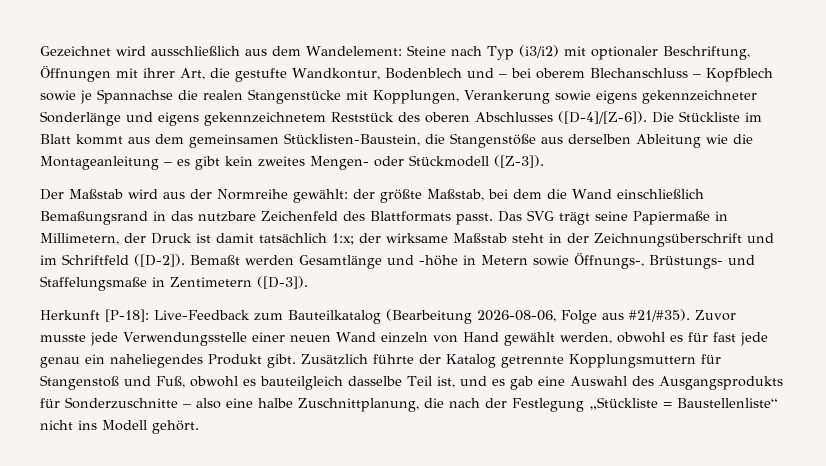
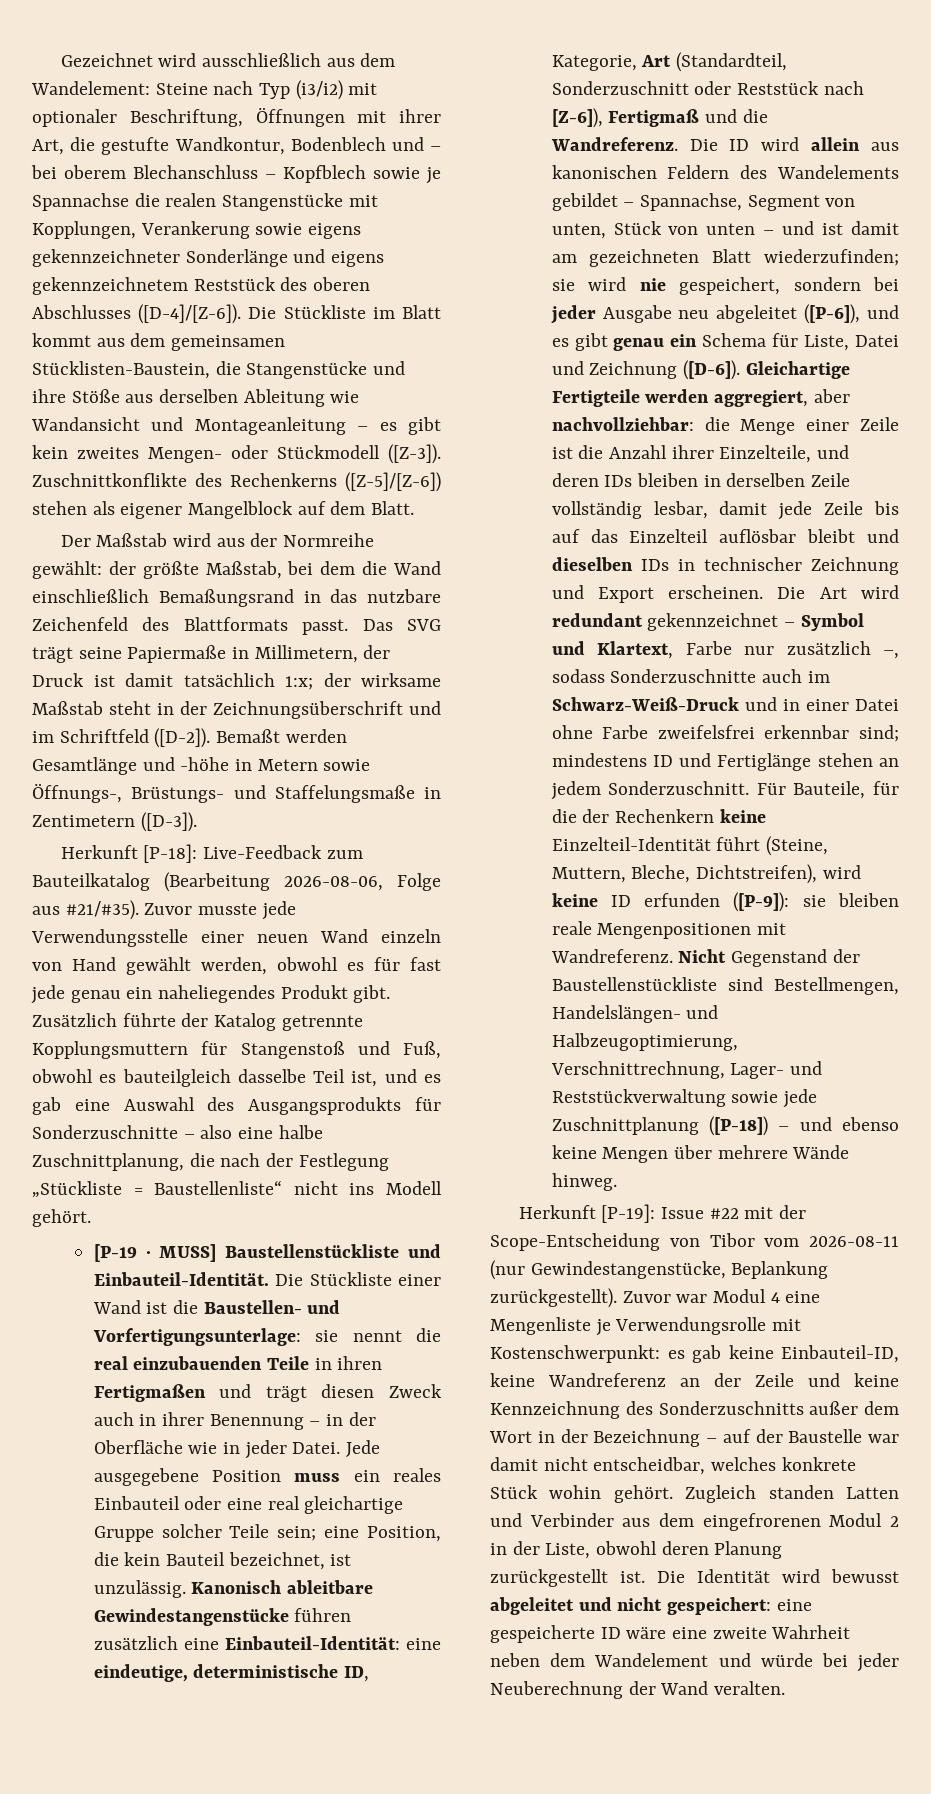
- Die Stückliste im Blatt kommt aus dem gemeinsamen Stücklisten-Baustein, die Stangenstöße aus derselben Ableitung wie die Montageanleitung – es gibt kein zweites Mengen- oder Stückmodell ([Z-3]).
+ Die Stückliste im Blatt kommt aus dem gemeinsamen Stücklisten-Baustein, die Stangenstücke und ihre Stöße aus derselben Ableitung wie Wandansicht und Montageanleitung – es gibt kein zweites Mengen- oder Stückmodell ([Z-3]). Zuschnittkonflikte des Rechenkerns ([Z-5]/[Z-6]) stehen als eigener Mangelblock auf dem Blatt.
+ [P-19 · MUSS] Baustellenstückliste und Einbauteil-Identität. Die Stückliste einer Wand ist die Baustellen- und Vorfertigungsunterlage: sie nennt die real einzubauenden Teile in ihren Fertigmaßen und trägt diesen Zweck auch in ihrer Benennung – in der Oberfläche wie in jeder Datei. Jede ausgegebene Position muss ein reales Einbauteil oder eine real gleichartige Gruppe solcher Teile sein; eine Position, die kein Bauteil bezeichnet, ist unzulässig. Kanonisch ableitbare Gewindestangenstücke führen zusätzlich eine Einbauteil-Identität: eine eindeutige, deterministische ID, Kategorie, Art (Standardteil, Sonderzuschnitt oder Reststück nach [Z-6]), Fertigmaß und die Wandreferenz. Die ID wird allein aus kanonischen Feldern des Wandelements gebildet – Spannachse, Segment von unten, Stück von unten – und ist damit am gezeichneten Blatt wiederzufinden; sie wird nie gespeichert, sondern bei jeder Ausgabe neu abgeleitet ([P-6]), und es gibt genau ein Schema für Liste, Datei und Zeichnung ([D-6]). Gleichartige Fertigteile werden aggregiert, aber nachvollziehbar: die Menge einer Zeile ist die Anzahl ihrer Einzelteile, und deren IDs bleiben in derselben Zeile vollständig lesbar, damit jede Zeile bis auf das Einzelteil auflösbar bleibt und dieselben IDs in technischer Zeichnung und Export erscheinen. Die Art wird redundant gekennzeichnet – Symbol und Klartext, Farbe nur zusätzlich –, sodass Sonderzuschnitte auch im Schwarz-Weiß-Druck und in einer Datei ohne Farbe zweifelsfrei erkennbar sind; mindestens ID und Fertiglänge stehen an jedem Sonderzuschnitt. Für Bauteile, für die der Rechenkern keine Einzelteil-Identität führt (Steine, Muttern, Bleche, Dichtstreifen), wird keine ID erfunden ([P-9]): sie bleiben reale Mengenpositionen mit Wandreferenz. Nicht Gegenstand der Baustellenstückliste sind Bestellmengen, Handelslängen- und Halbzeugoptimierung, Verschnittrechnung, Lager- und Reststückverwaltung sowie jede Zuschnittplanung ([P-18]) – und ebenso keine Mengen über mehrere Wände hinweg.
+ Herkunft [P-19]: Issue #22 mit der Scope-Entscheidung von Tibor vom 2026-08-11 (nur Gewindestangenstücke, Beplankung zurückgestellt). Zuvor war Modul 4 eine Mengenliste je Verwendungsrolle mit Kostenschwerpunkt: es gab keine Einbauteil-ID, keine Wandreferenz an der Zeile und keine Kennzeichnung des Sonderzuschnitts außer dem Wort in der Bezeichnung – auf der Baustelle war damit nicht entscheidbar, welches konkrete Stück wohin gehört. Zugleich standen Latten und Verbinder aus dem eingefrorenen Modul 2 in der Liste, obwohl deren Planung zurückgestellt ist. Die Identität wird bewusst abgeleitet und nicht gespeichert: eine gespeicherte ID wäre eine zweite Wahrheit neben dem Wandelement und würde bei jeder Neuberechnung der Wand veralten.

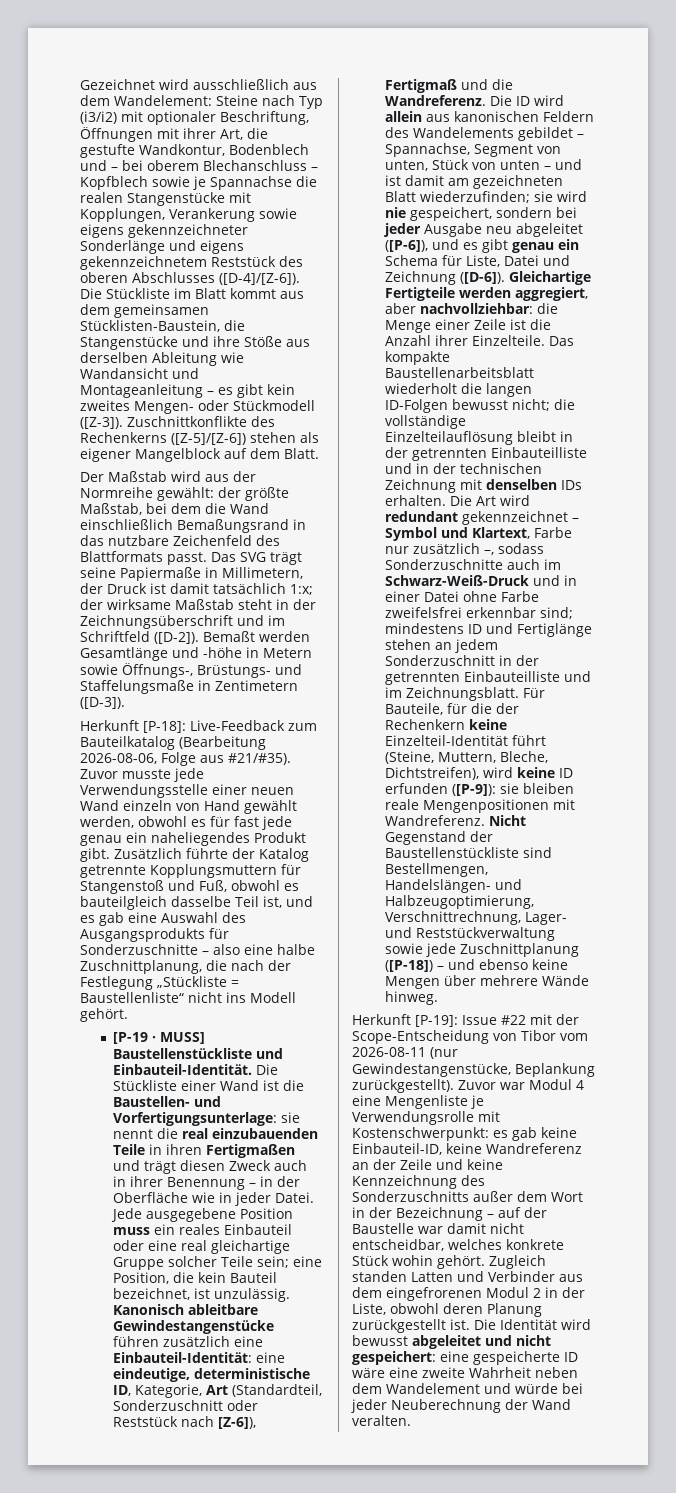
- Gleichartige Fertigteile werden aggregiert, aber nachvollziehbar: die Menge einer Zeile ist die Anzahl ihrer Einzelteile, und deren IDs bleiben in derselben Zeile vollständig lesbar, damit jede Zeile bis auf das Einzelteil auflösbar bleibt und dieselben IDs in technischer Zeichnung und Export erscheinen.
+ Gleichartige Fertigteile werden aggregiert, aber nachvollziehbar: die Menge einer Zeile ist die Anzahl ihrer Einzelteile. Das kompakte Baustellenarbeitsblatt wiederholt die langen ID-Folgen bewusst nicht; die vollständige Einzelteilauflösung bleibt in der getrennten Einbauteilliste und in der technischen Zeichnung mit denselben IDs erhalten.
- Die Art wird redundant gekennzeichnet – Symbol und Klartext, Farbe nur zusätzlich –, sodass Sonderzuschnitte auch im Schwarz-Weiß-Druck und in einer Datei ohne Farbe zweifelsfrei erkennbar sind; mindestens ID und Fertiglänge stehen an jedem Sonderzuschnitt.
+ Die Art wird redundant gekennzeichnet – Symbol und Klartext, Farbe nur zusätzlich –, sodass Sonderzuschnitte auch im Schwarz-Weiß-Druck und in einer Datei ohne Farbe zweifelsfrei erkennbar sind; mindestens ID und Fertiglänge stehen an jedem Sonderzuschnitt in der getrennten Einbauteilliste und im Zeichnungsblatt.

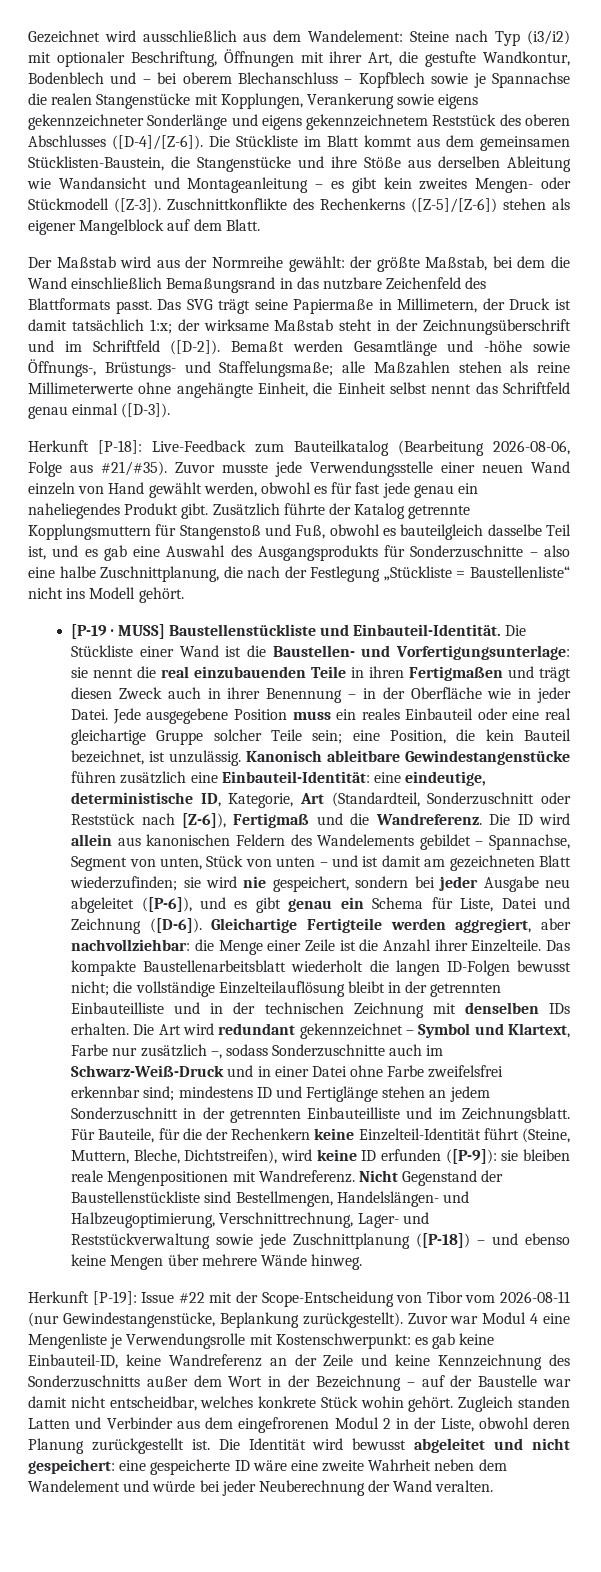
- Bemaßt werden Gesamtlänge und -höhe in Metern sowie Öffnungs-, Brüstungs- und Staffelungsmaße in Zentimetern ([D-3]).
+ Bemaßt werden Gesamtlänge und -höhe sowie Öffnungs-, Brüstungs- und Staffelungsmaße; alle Maßzahlen stehen als reine Millimeterwerte ohne angehängte Einheit, die Einheit selbst nennt das Schriftfeld genau einmal ([D-3]).

